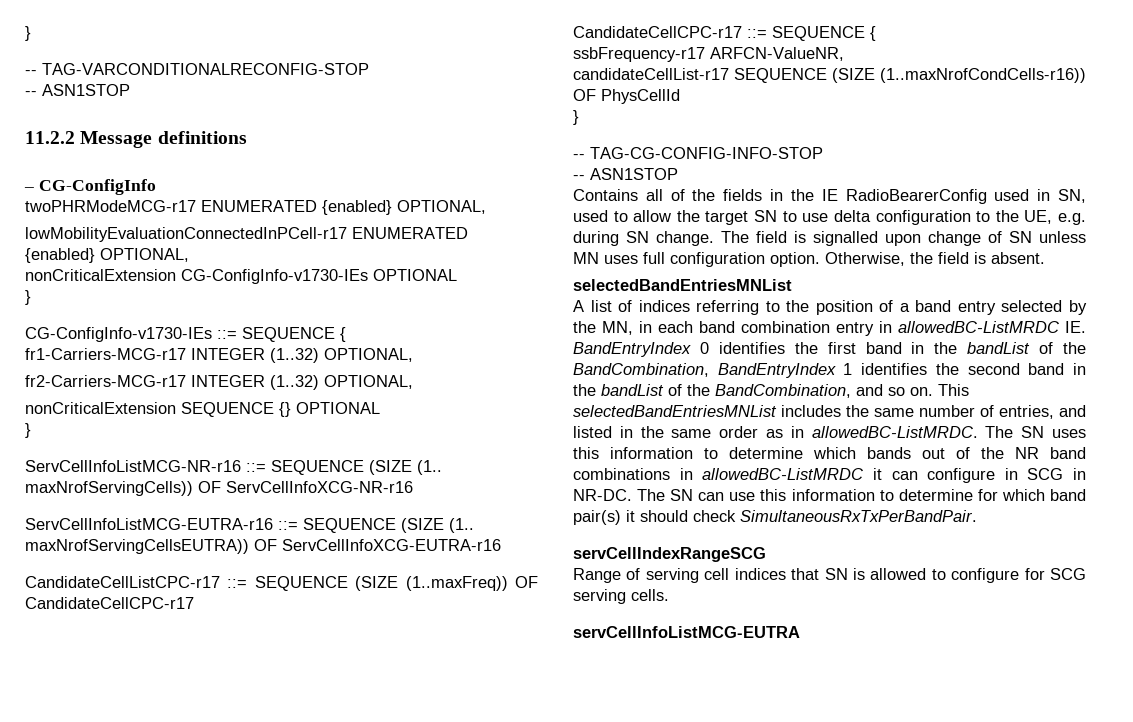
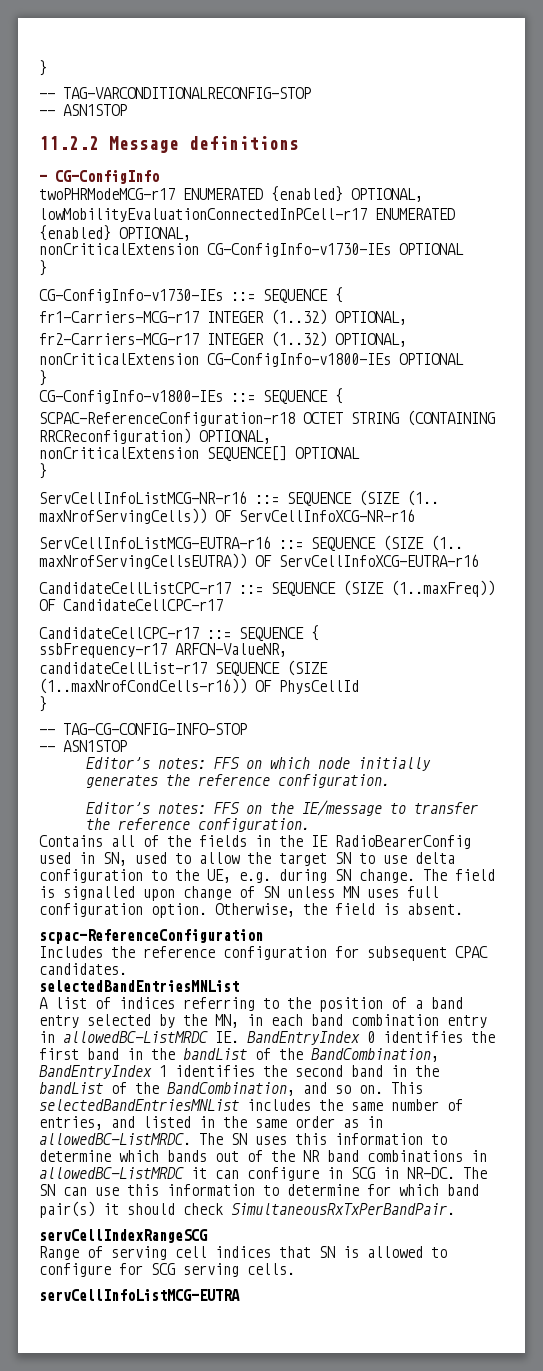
- nonCriticalExtension SEQUENCE {} OPTIONAL
+ nonCriticalExtension CG-ConfigInfo-v1800-IEs OPTIONAL
+ }
+ CG-ConfigInfo-v1800-IEs ::= SEQUENCE {
+ SCPAC-ReferenceConfiguration-r18 OCTET STRING (CONTAINING RRCReconfiguration) OPTIONAL,
+ nonCriticalExtension SEQUENCE[] OPTIONAL
+ Editor’s notes: FFS on which node initially generates the reference configuration.
+ Editor’s notes: FFS on the IE/message to transfer the reference configuration.
+ scpac-ReferenceConfiguration
+ Includes the reference configuration for subsequent CPAC candidates.

